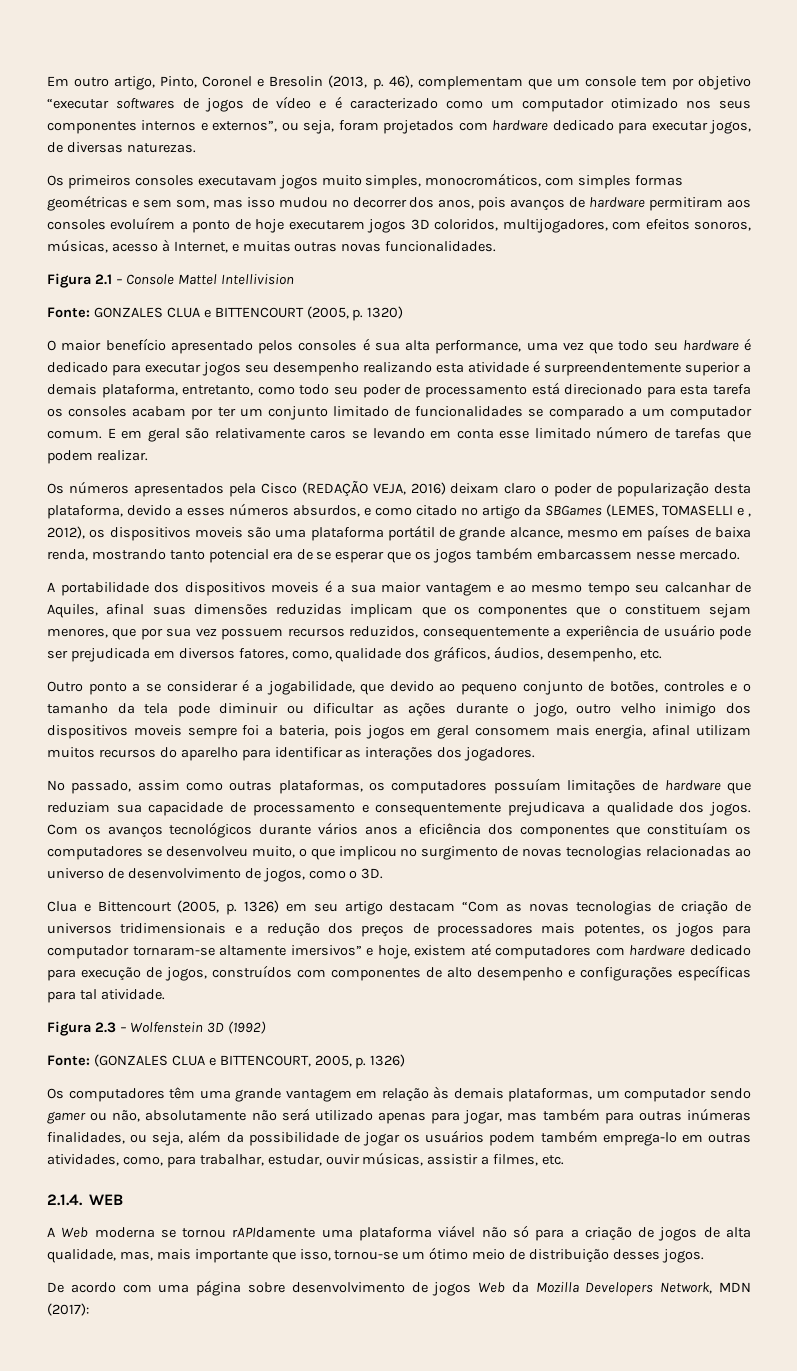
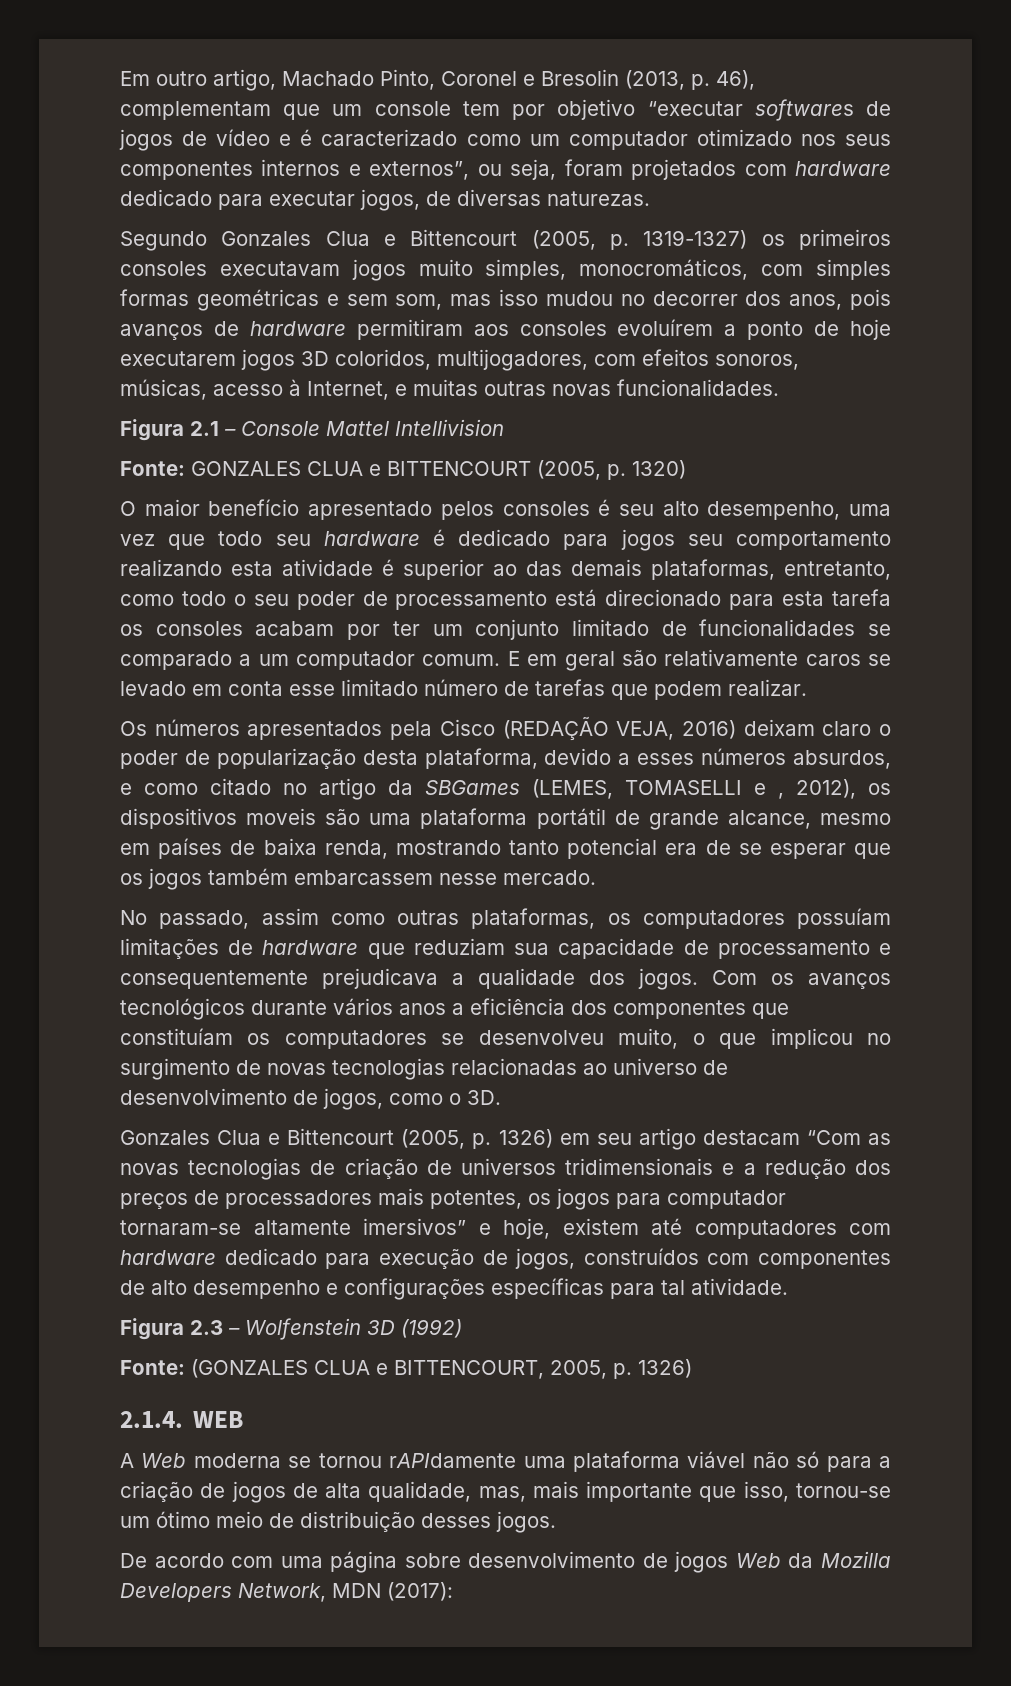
- Em outro artigo, Pinto, Coronel e Bresolin (2013, p. 46), complementam que um console tem por objetivo “executar softwares de jogos de vídeo e é caracterizado como um computador otimizado nos seus componentes internos e externos”, ou seja, foram projetados com hardware dedicado para executar jogos, de diversas naturezas.
+ Em outro artigo, Machado Pinto, Coronel e Bresolin (2013, p. 46), complementam que um console tem por objetivo “executar softwares de jogos de vídeo e é caracterizado como um computador otimizado nos seus componentes internos e externos”, ou seja, foram projetados com hardware dedicado para executar jogos, de diversas naturezas.
- Os primeiros consoles executavam jogos muito simples, monocromáticos, com simples formas geométricas e sem som, mas isso mudou no decorrer dos anos, pois avanços de hardware permitiram aos consoles evoluírem a ponto de hoje executarem jogos 3D coloridos, multijogadores, com efeitos sonoros, músicas, acesso à Internet, e muitas outras novas funcionalidades.
+ Segundo Gonzales Clua e Bittencourt (2005, p. 1319-1327) os primeiros consoles executavam jogos muito simples, monocromáticos, com simples formas geométricas e sem som, mas isso mudou no decorrer dos anos, pois avanços de hardware permitiram aos consoles evoluírem a ponto de hoje executarem jogos 3D coloridos, multijogadores, com efeitos sonoros, músicas, acesso à Internet, e muitas outras novas funcionalidades.
- O maior benefício apresentado pelos consoles é sua alta performance, uma vez que todo seu hardware é dedicado para executar jogos seu desempenho realizando esta atividade é surpreendentemente superior a demais plataforma, entretanto, como todo seu poder de processamento está direcionado para esta tarefa os consoles acabam por ter um conjunto limitado de funcionalidades se comparado a um computador comum.
+ O maior benefício apresentado pelos consoles é seu alto desempenho, uma vez que todo seu hardware é dedicado para jogos seu comportamento realizando esta atividade é superior ao das demais plataformas, entretanto, como todo o seu poder de processamento está direcionado para esta tarefa os consoles acabam por ter um conjunto limitado de funcionalidades se comparado a um computador comum.
- E em geral são relativamente caros se levando em conta esse limitado número de tarefas que podem realizar.
+ E em geral são relativamente caros se levado em conta esse limitado número de tarefas que podem realizar.
- A portabilidade dos dispositivos moveis é a sua maior vantagem e ao mesmo tempo seu calcanhar de Aquiles, afinal suas dimensões reduzidas implicam que os componentes que o constituem sejam menores, que por sua vez possuem recursos reduzidos, consequentemente a experiência de usuário pode ser prejudicada em diversos fatores, como, qualidade dos gráficos, áudios, desempenho, etc.
- Outro ponto a se considerar é a jogabilidade, que devido ao pequeno conjunto de botões, controles e o tamanho da tela pode diminuir ou dificultar as ações durante o jogo, outro velho inimigo dos dispositivos moveis sempre foi a bateria, pois jogos em geral consomem mais energia, afinal utilizam muitos recursos do aparelho para identificar as interações dos jogadores.
- Clua e Bittencourt (2005, p. 1326) em seu artigo destacam “Com as novas tecnologias de criação de universos tridimensionais e a redução dos preços de processadores mais potentes, os jogos para computador tornaram-se altamente imersivos” e hoje, existem até computadores com hardware dedicado para execução de jogos, construídos com componentes de alto desempenho e configurações específicas para tal atividade.
+ Gonzales Clua e Bittencourt (2005, p. 1326) em seu artigo destacam “Com as novas tecnologias de criação de universos tridimensionais e a redução dos preços de processadores mais potentes, os jogos para computador tornaram-se altamente imersivos” e hoje, existem até computadores com hardware dedicado para execução de jogos, construídos com componentes de alto desempenho e configurações específicas para tal atividade.
- Os computadores têm uma grande vantagem em relação às demais plataformas, um computador sendo gamer ou não, absolutamente não será utilizado apenas para jogar, mas também para outras inúmeras finalidades, ou seja, além da possibilidade de jogar os usuários podem também emprega-lo em outras atividades, como, para trabalhar, estudar, ouvir músicas, assistir a filmes, etc.

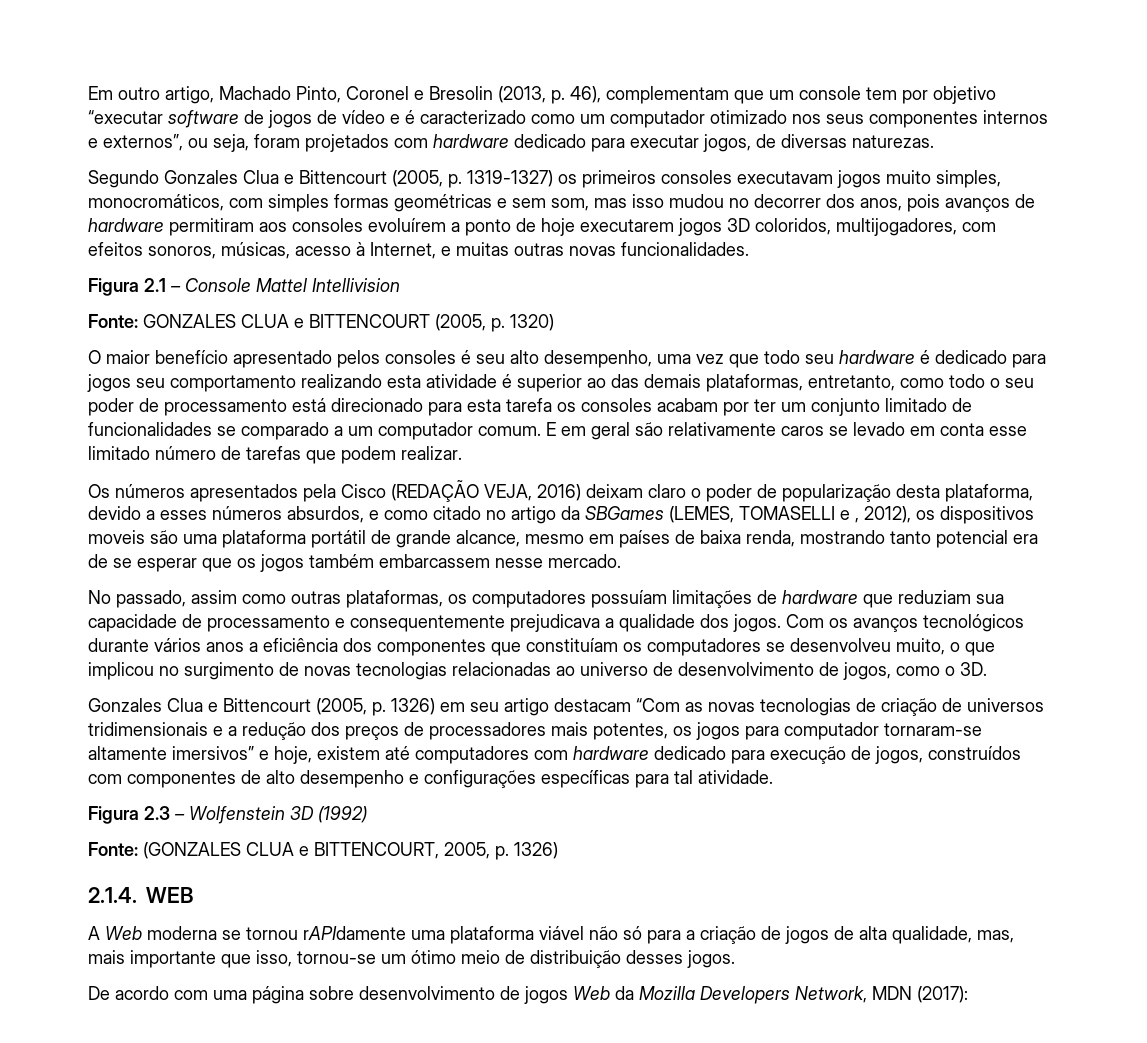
- Em outro artigo, Machado Pinto, Coronel e Bresolin (2013, p. 46), complementam que um console tem por objetivo “executar softwares de jogos de vídeo e é caracterizado como um computador otimizado nos seus componentes internos e externos”, ou seja, foram projetados com hardware dedicado para executar jogos, de diversas naturezas.
+ Em outro artigo, Machado Pinto, Coronel e Bresolin (2013, p. 46), complementam que um console tem por objetivo “executar software de jogos de vídeo e é caracterizado como um computador otimizado nos seus componentes internos e externos”, ou seja, foram projetados com hardware dedicado para executar jogos, de diversas naturezas.

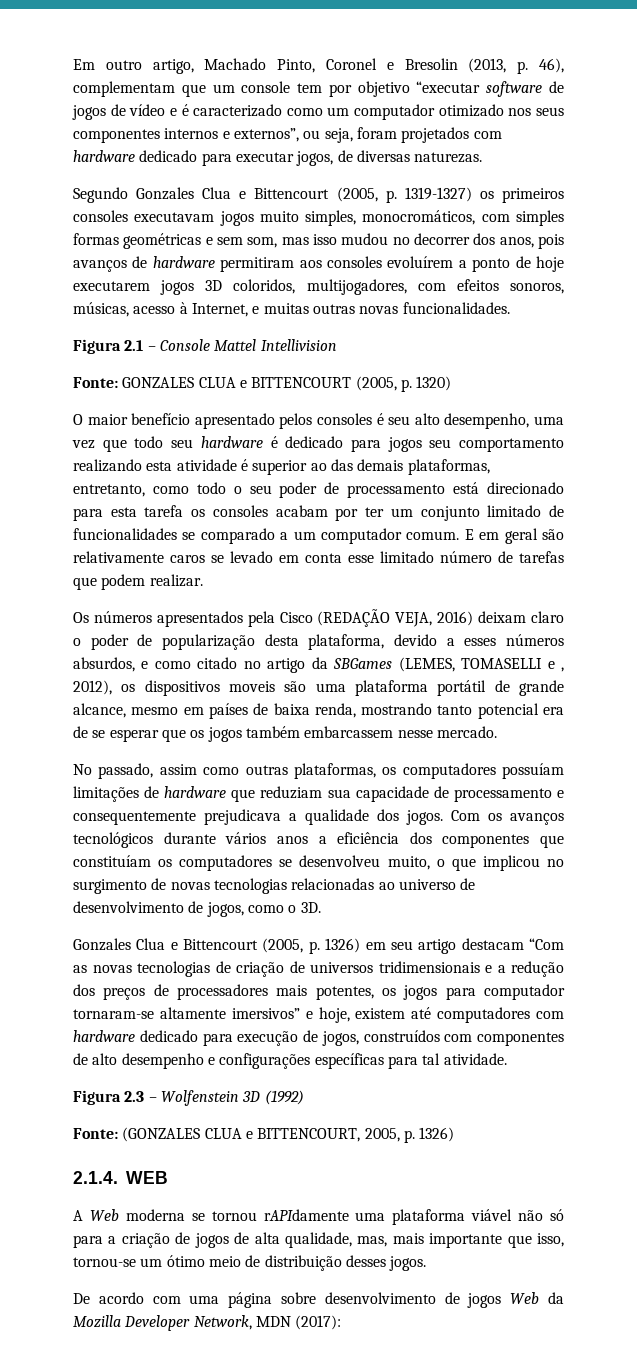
- De acordo com uma página sobre desenvolvimento de jogos Web da Mozilla Developers Network, MDN (2017):
+ De acordo com uma página sobre desenvolvimento de jogos Web da Mozilla Developer Network, MDN (2017):

